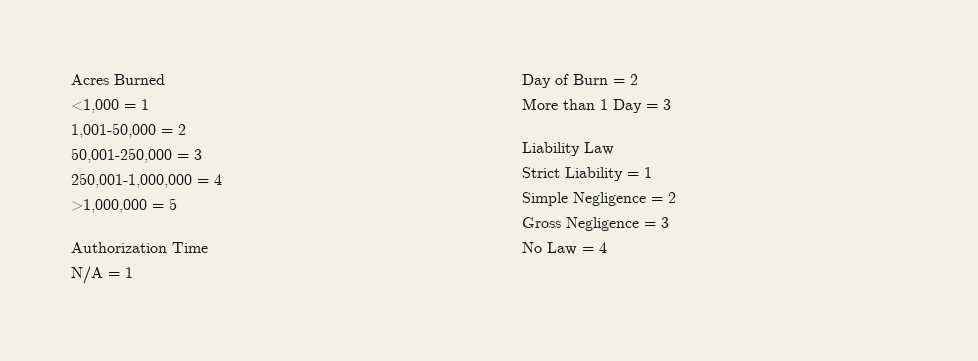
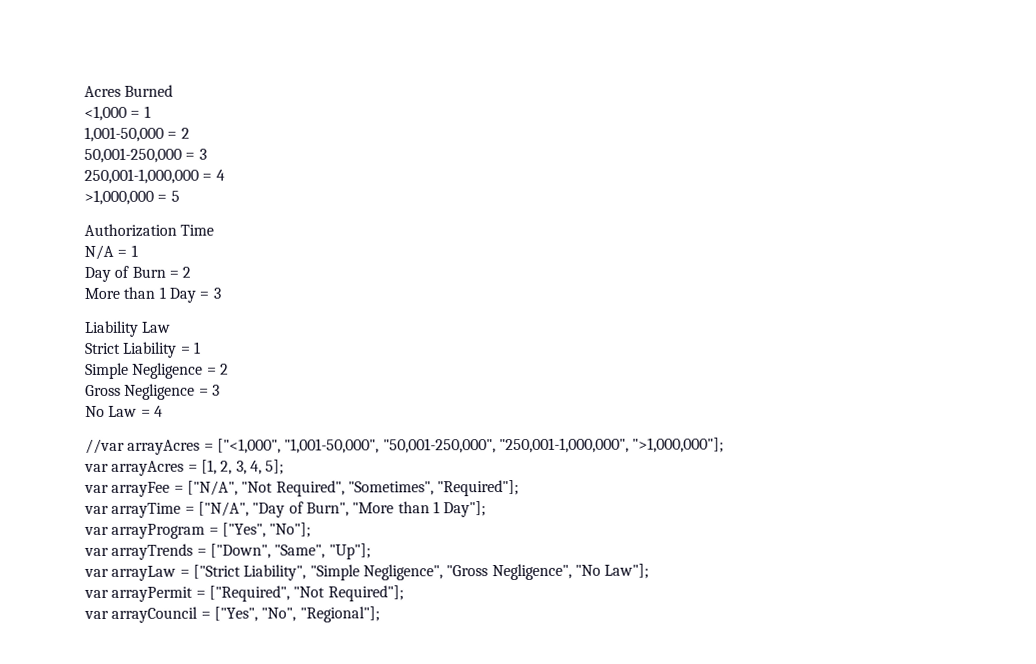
+ //var arrayAcres = ["<1,000", "1,001-50,000", "50,001-250,000", "250,001-1,000,000", ">1,000,000"];
+ var arrayAcres = [1, 2, 3, 4, 5];
+ var arrayFee = ["N/A", "Not Required", "Sometimes", "Required"];
+ var arrayTime = ["N/A", "Day of Burn", "More than 1 Day"];
+ var arrayProgram = ["Yes", "No"];
+ var arrayTrends = ["Down", "Same", "Up"];
+ var arrayLaw = ["Strict Liability", "Simple Negligence", "Gross Negligence", "No Law"];
+ var arrayPermit = ["Required", "Not Required"];
+ var arrayCouncil = ["Yes", "No", "Regional"];

